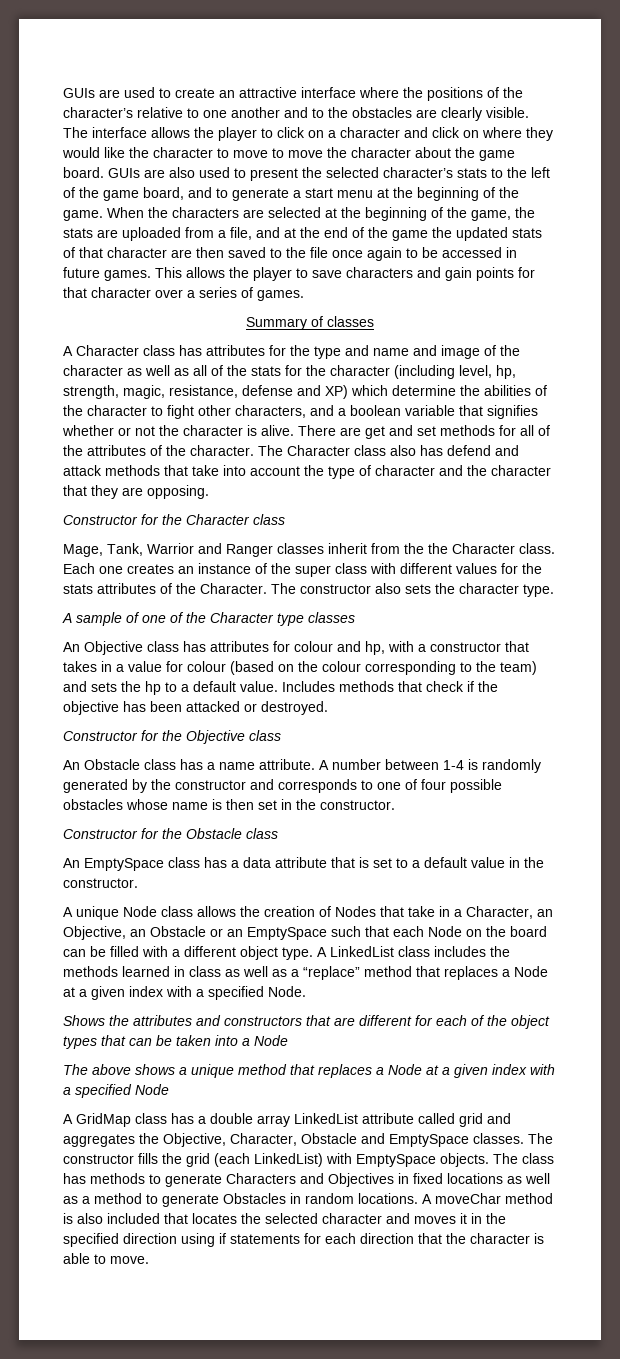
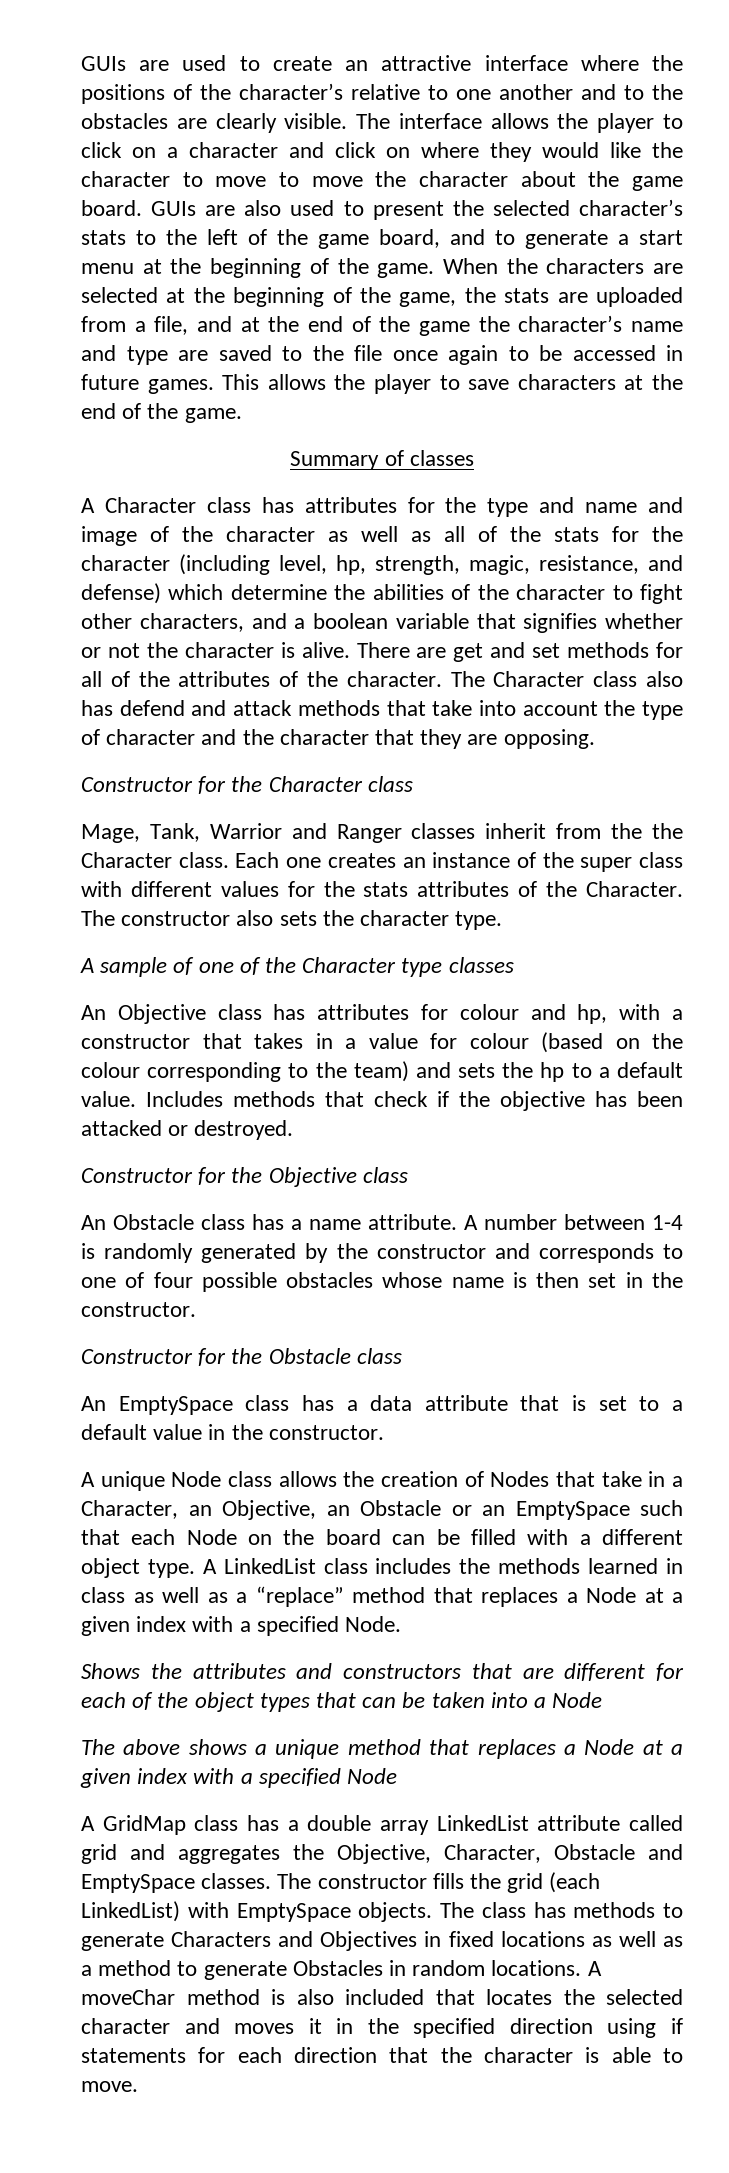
- When the characters are selected at the beginning of the game, the stats are uploaded from a file, and at the end of the game the updated stats of that character are then saved to the file once again to be accessed in future games.
+ When the characters are selected at the beginning of the game, the stats are uploaded from a file, and at the end of the game the character’s name and type are saved to the file once again to be accessed in future games.
- This allows the player to save characters and gain points for that character over a series of games.
+ This allows the player to save characters at the end of the game.
- A Character class has attributes for the type and name and image of the character as well as all of the stats for the character (including level, hp, strength, magic, resistance, defense and XP) which determine the abilities of the character to fight other characters, and a boolean variable that signifies whether or not the character is alive.
+ A Character class has attributes for the type and name and image of the character as well as all of the stats for the character (including level, hp, strength, magic, resistance, and defense) which determine the abilities of the character to fight other characters, and a boolean variable that signifies whether or not the character is alive.

